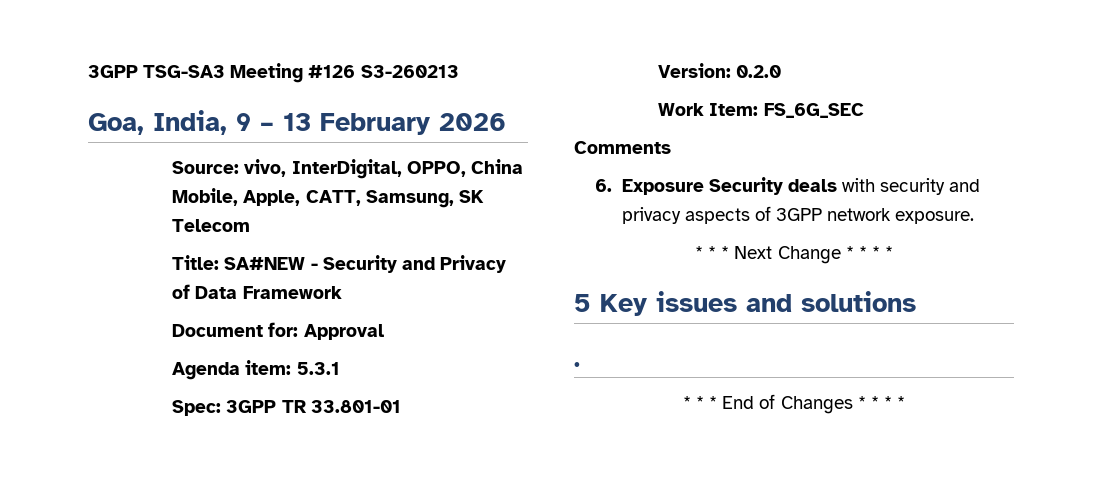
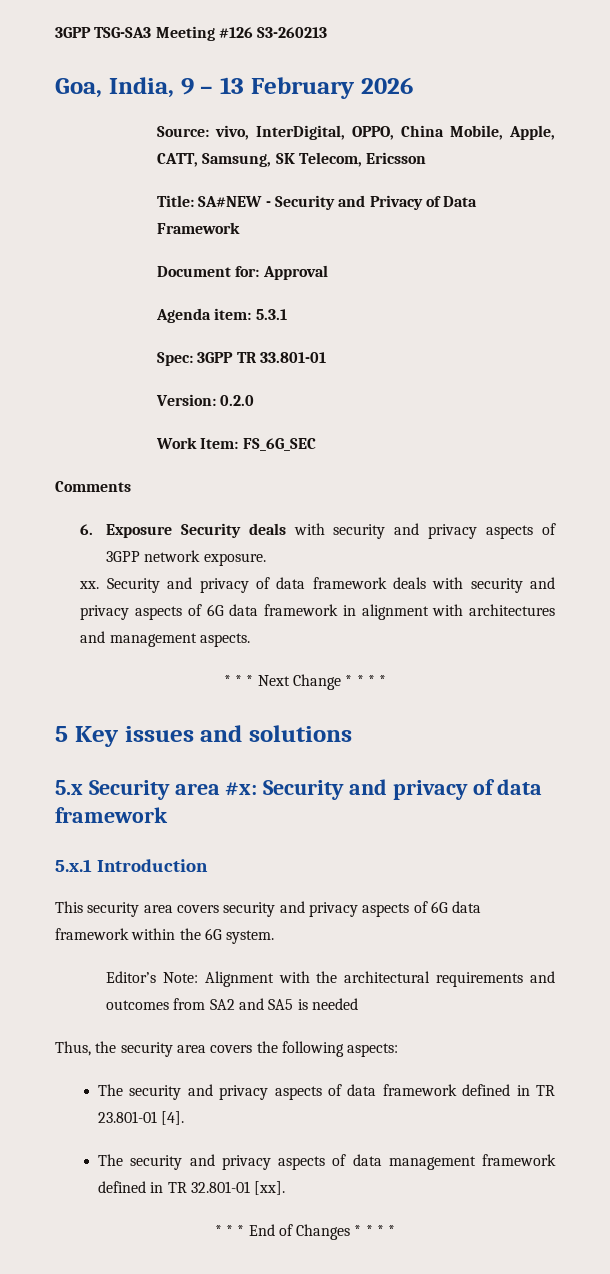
- Source: vivo, InterDigital, OPPO, China Mobile, Apple, CATT, Samsung, SK Telecom
+ Source: vivo, InterDigital, OPPO, China Mobile, Apple, CATT, Samsung, SK Telecom, Ericsson
+ xx. Security and privacy of data framework deals with security and privacy aspects of 6G data framework in alignment with architectures and management aspects.
- .
+ 5.x Security area #x: Security and privacy of data framework
+ 5.x.1 Introduction
+ This security area covers security and privacy aspects of 6G data framework within the 6G system.
+ Editor’s Note: Alignment with the architectural requirements and outcomes from SA2 and SA5 is needed
+ Thus, the security area covers the following aspects:
+ The security and privacy aspects of data framework defined in TR 23.801-01 [4].
+ The security and privacy aspects of data management framework defined in TR 32.801-01 [xx].

